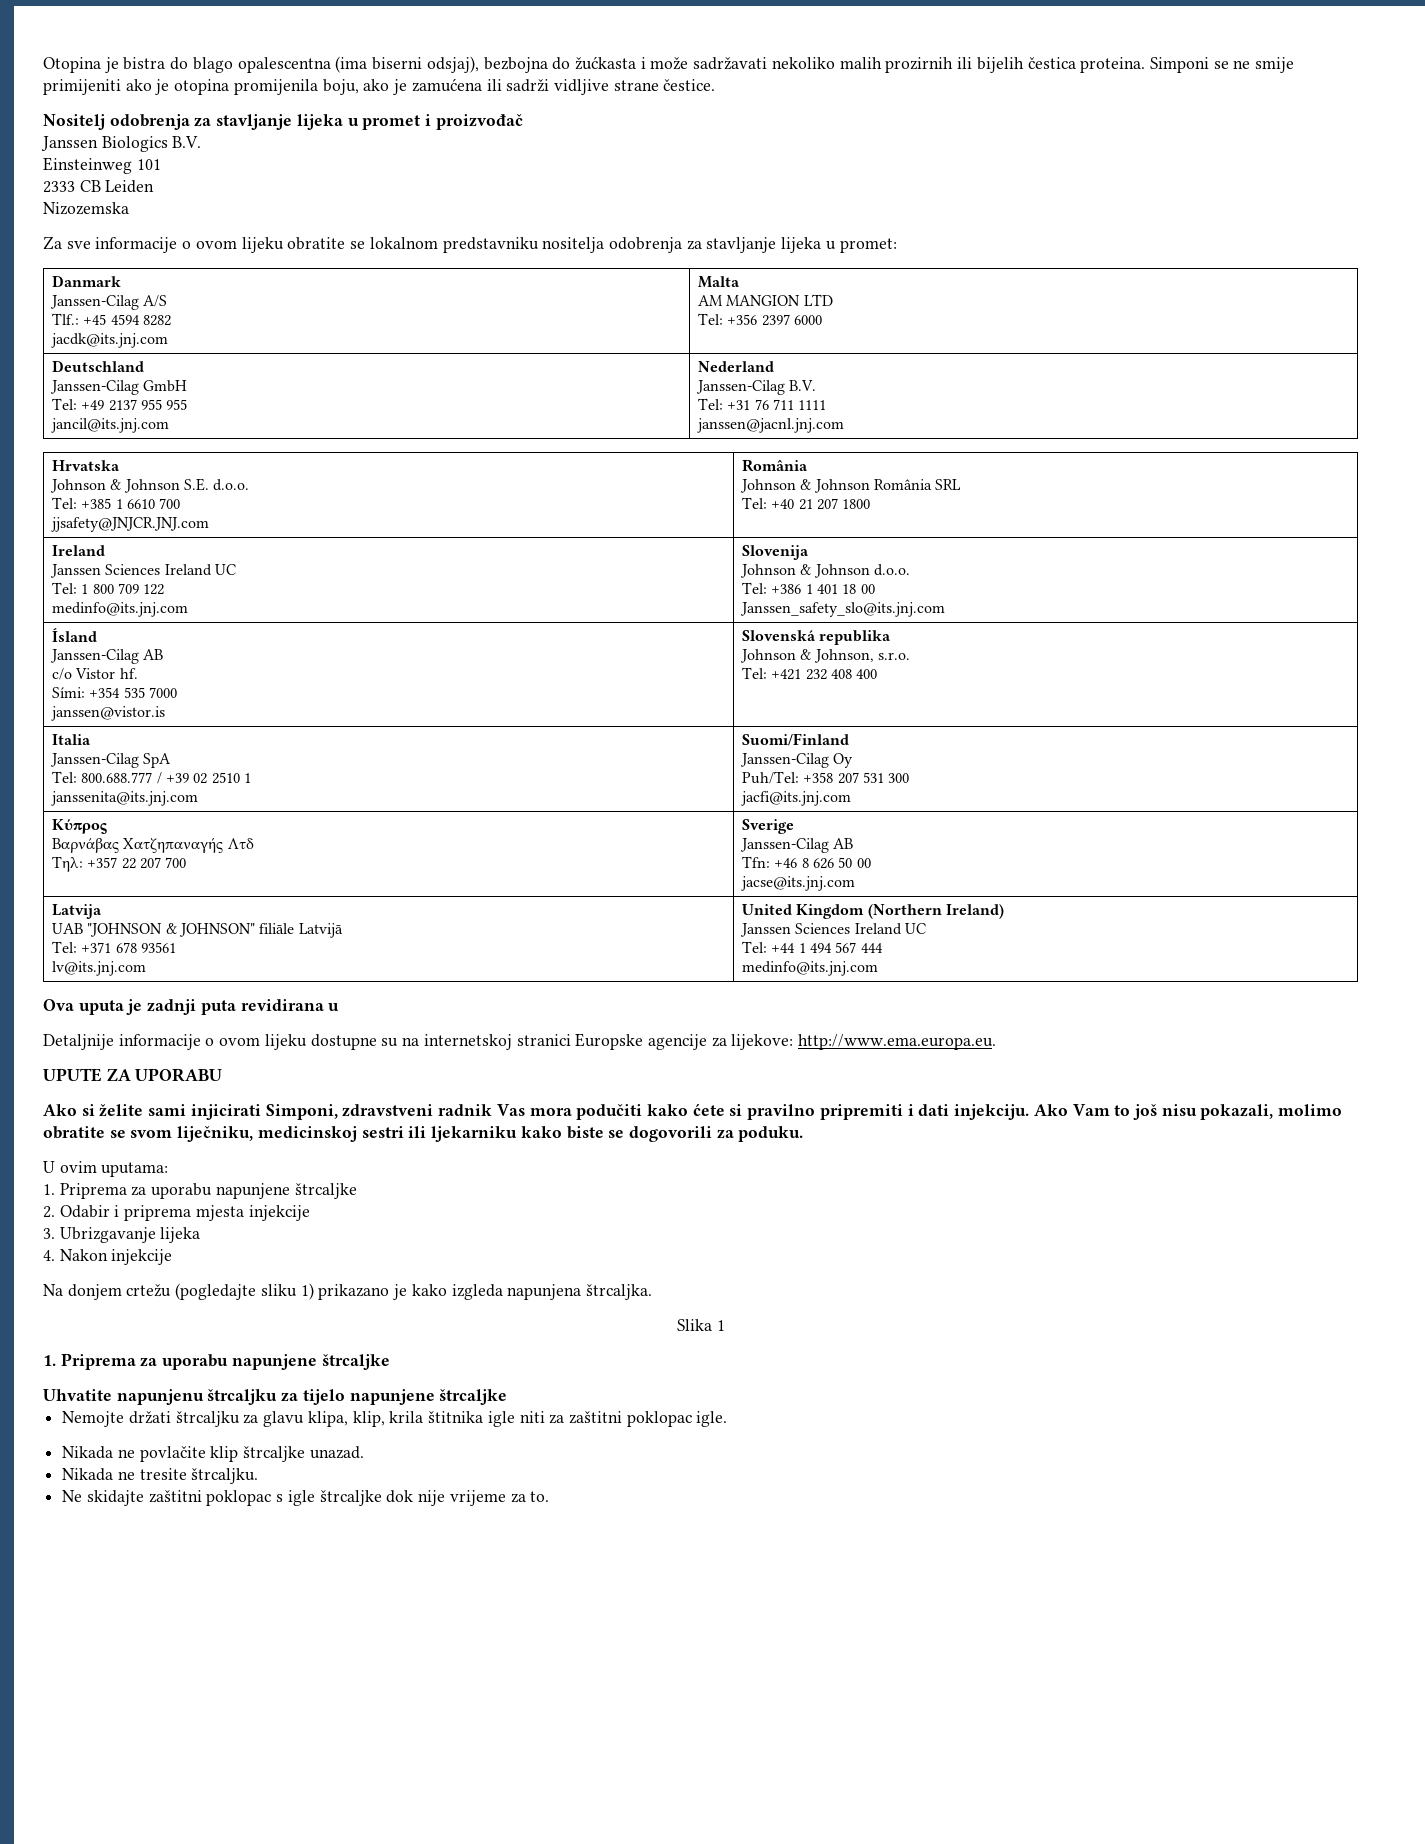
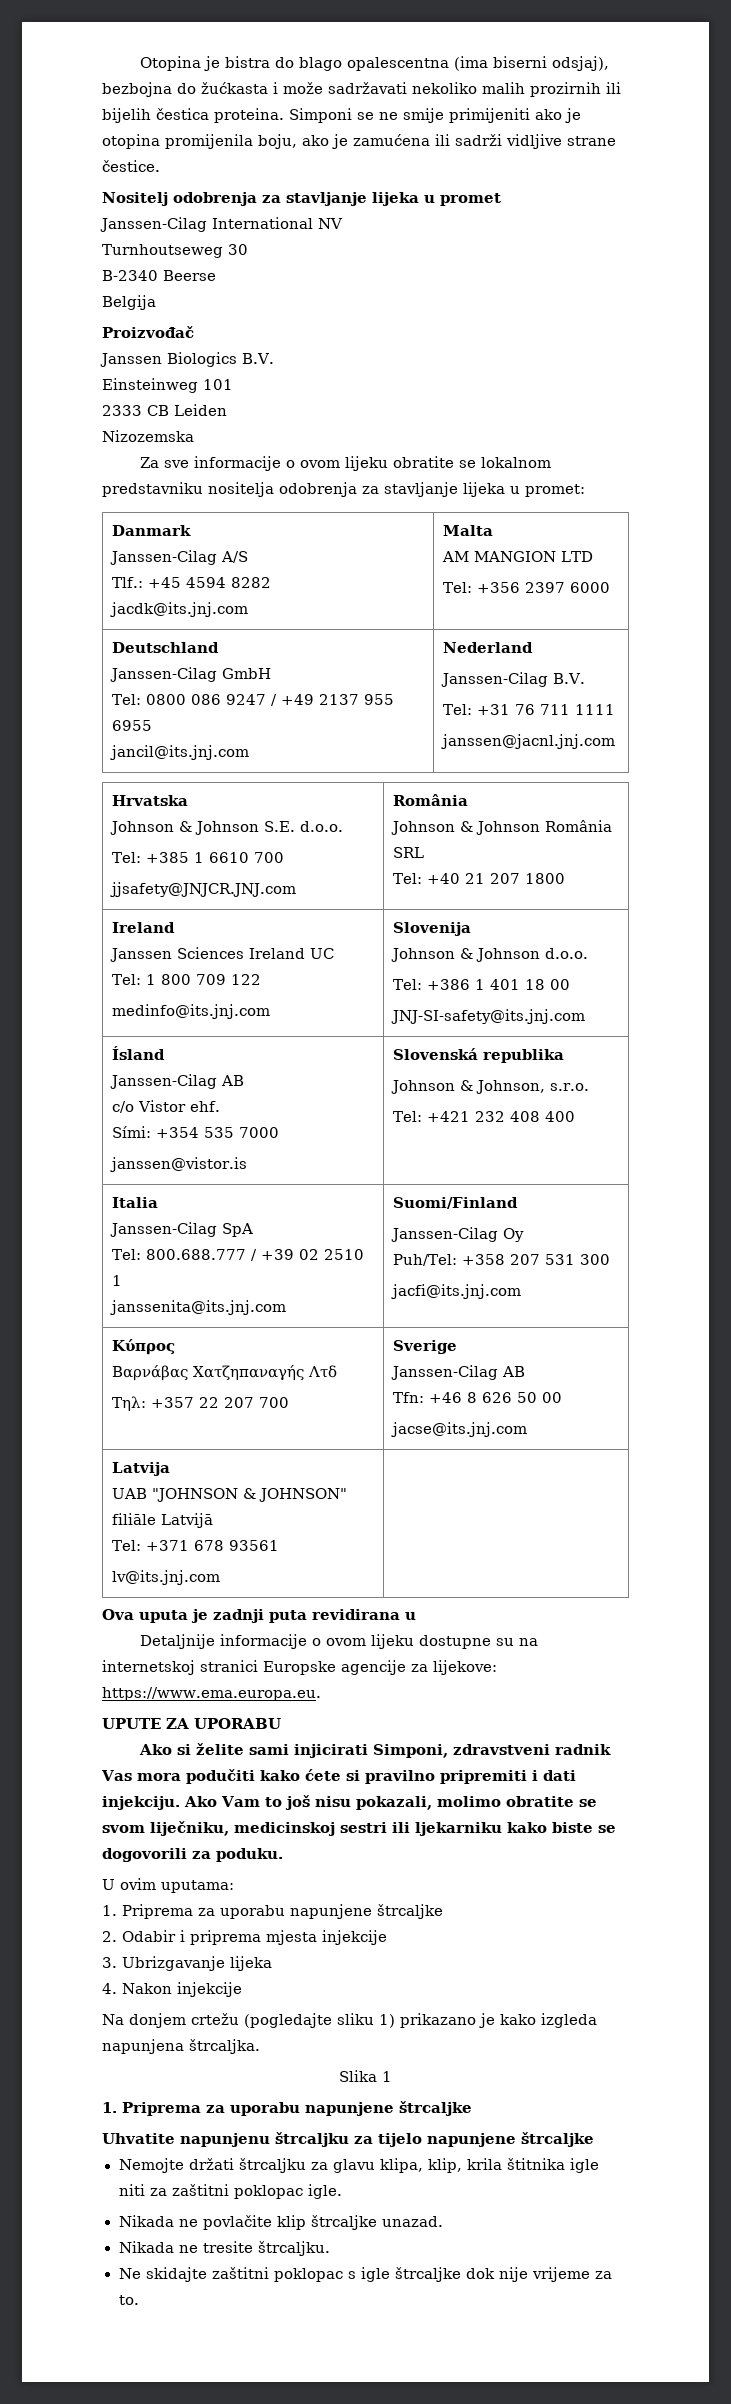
- Nositelj odobrenja za stavljanje lijeka u promet i proizvođač
+ Nositelj odobrenja za stavljanje lijeka u promet
+ Janssen-Cilag International NV
+ Turnhoutseweg 30
+ B-2340 Beerse
+ Belgija
+ Proizvođač
  Deutschland
  Janssen-Cilag GmbH
- Tel: +49 2137 955 955
+ Tel: 0800 086 9247 / +49 2137 955 6955
  Hrvatska
  Johnson & Johnson S.E. d.o.o.
  Tel: +385 1 6610 700
  jjsafety@JNJCR.JNJ.com | România
  Johnson & Johnson România SRL
  Tel: +40 21 207 1800
  Ireland
  Janssen Sciences Ireland UC
  Tel: 1 800 709 122
  medinfo@its.jnj.com | Slovenija
  Johnson & Johnson d.o.o.
  Tel: +386 1 401 18 00
- Janssen_safety_slo@its.jnj.com
+ JNJ-SI-safety@its.jnj.com
  Ísland
  Janssen-Cilag AB
- c/o Vistor hf.
+ c/o Vistor ehf.
  Latvija
  UAB "JOHNSON & JOHNSON" filiāle Latvijā
  Tel: +371 678 93561
- lv@its.jnj.com | United Kingdom (Northern Ireland)
- Janssen Sciences Ireland UC
- Tel: +44 1 494 567 444
- medinfo@its.jnj.com
+ lv@its.jnj.com |
- Detaljnije informacije o ovom lijeku dostupne su na internetskoj stranici Europske agencije za lijekove: http://www.ema.europa.eu.
+ Detaljnije informacije o ovom lijeku dostupne su na internetskoj stranici Europske agencije za lijekove: https://www.ema.europa.eu.

